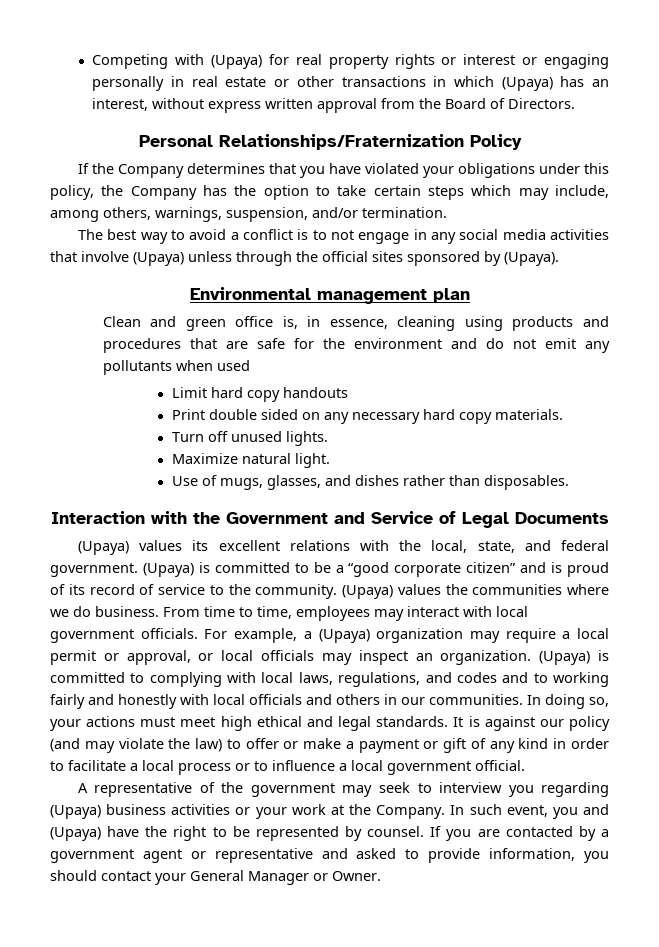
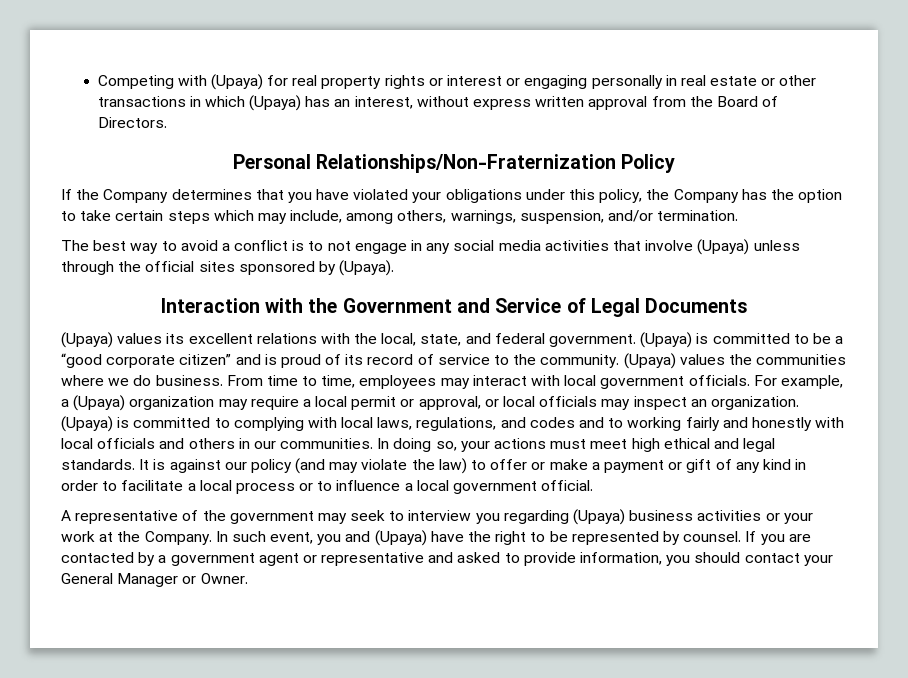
- Personal Relationships/Fraternization Policy
+ Personal Relationships/Non-Fraternization Policy
- Environmental management plan
- Clean and green office is, in essence, cleaning using products and procedures that are safe for the environment and do not emit any pollutants when used
- Limit hard copy handouts
- Print double sided on any necessary hard copy materials.
- Turn off unused lights.
- Maximize natural light.
- Use of mugs, glasses, and dishes rather than disposables.

